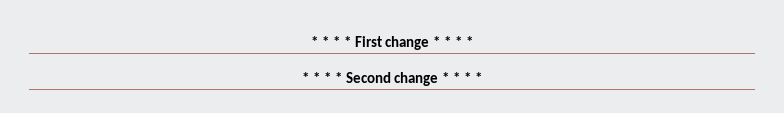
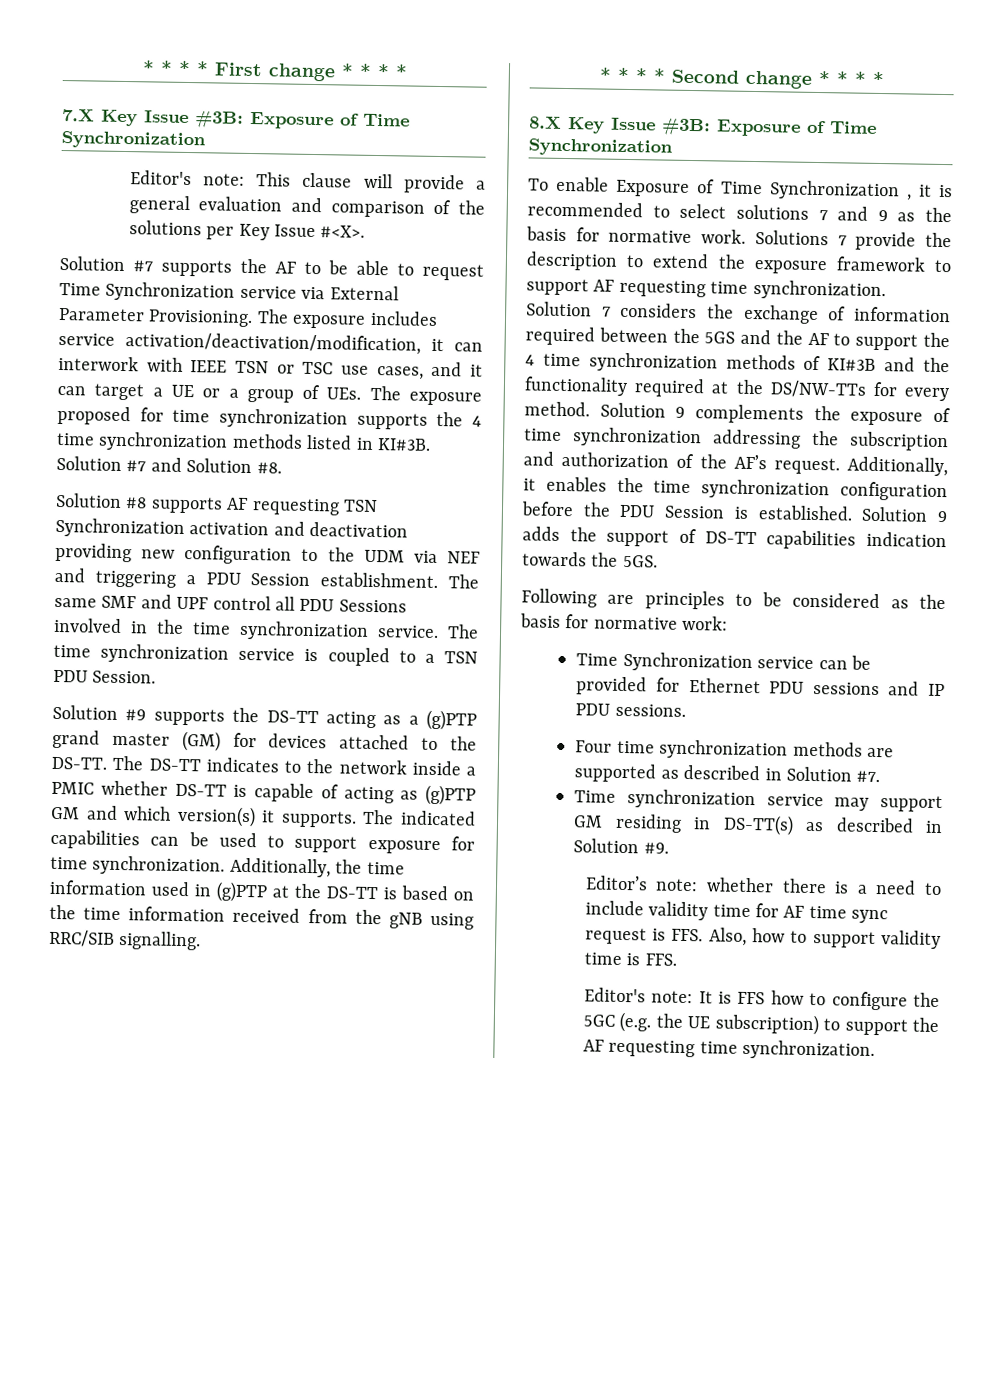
+ 7.X Key Issue #3B: Exposure of Time Synchronization
+ Editor's note: This clause will provide a general evaluation and comparison of the solutions per Key Issue #<X>.
+ Solution #7 supports the AF to be able to request Time Synchronization service via External Parameter Provisioning. The exposure includes service activation/deactivation/modification, it can interwork with IEEE TSN or TSC use cases, and it can target a UE or a group of UEs. The exposure proposed for time synchronization supports the 4 time synchronization methods listed in KI#3B. Solution #7 and Solution #8.
+ Solution #8 supports AF requesting TSN Synchronization activation and deactivation providing new configuration to the UDM via NEF and triggering a PDU Session establishment. The same SMF and UPF control all PDU Sessions involved in the time synchronization service. The time synchronization service is coupled to a TSN PDU Session.
+ Solution #9 supports the DS-TT acting as a (g)PTP grand master (GM) for devices attached to the DS-TT. The DS-TT indicates to the network inside a PMIC whether DS-TT is capable of acting as (g)PTP GM and which version(s) it supports. The indicated capabilities can be used to support exposure for time synchronization. Additionally, the time information used in (g)PTP at the DS-TT is based on the time information received from the gNB using RRC/SIB signalling.
+ 8.X Key Issue #3B: Exposure of Time Synchronization
+ To enable Exposure of Time Synchronization , it is recommended to select solutions 7 and 9 as the basis for normative work. Solutions 7 provide the description to extend the exposure framework to support AF requesting time synchronization. Solution 7 considers the exchange of information required between the 5GS and the AF to support the 4 time synchronization methods of KI#3B and the functionality required at the DS/NW-TTs for every method. Solution 9 complements the exposure of time synchronization addressing the subscription and authorization of the AF’s request. Additionally, it enables the time synchronization configuration before the PDU Session is established. Solution 9 adds the support of DS-TT capabilities indication towards the 5GS.
+ Following are principles to be considered as the basis for normative work:
+ Time Synchronization service can be provided for Ethernet PDU sessions and IP PDU sessions.
+ Four time synchronization methods are supported as described in Solution #7.
+ Time synchronization service may support GM residing in DS-TT(s) as described in Solution #9.
+ Editor’s note: whether there is a need to include validity time for AF time sync request is FFS. Also, how to support validity time is FFS.
+ Editor's note: It is FFS how to configure the 5GC (e.g. the UE subscription) to support the AF requesting time synchronization.

